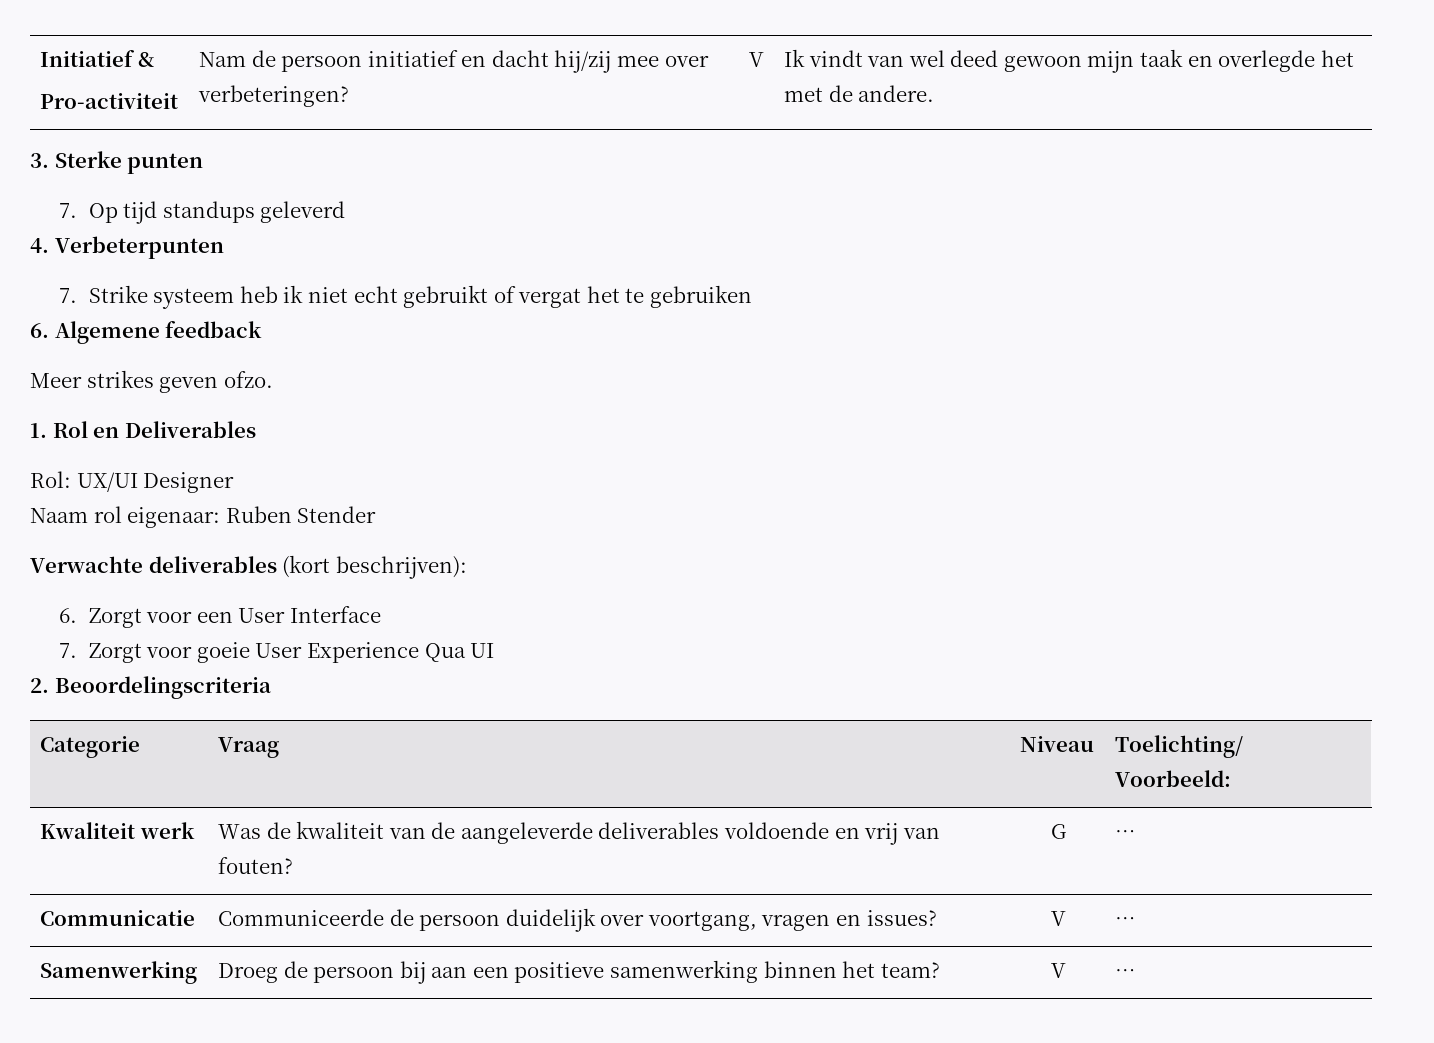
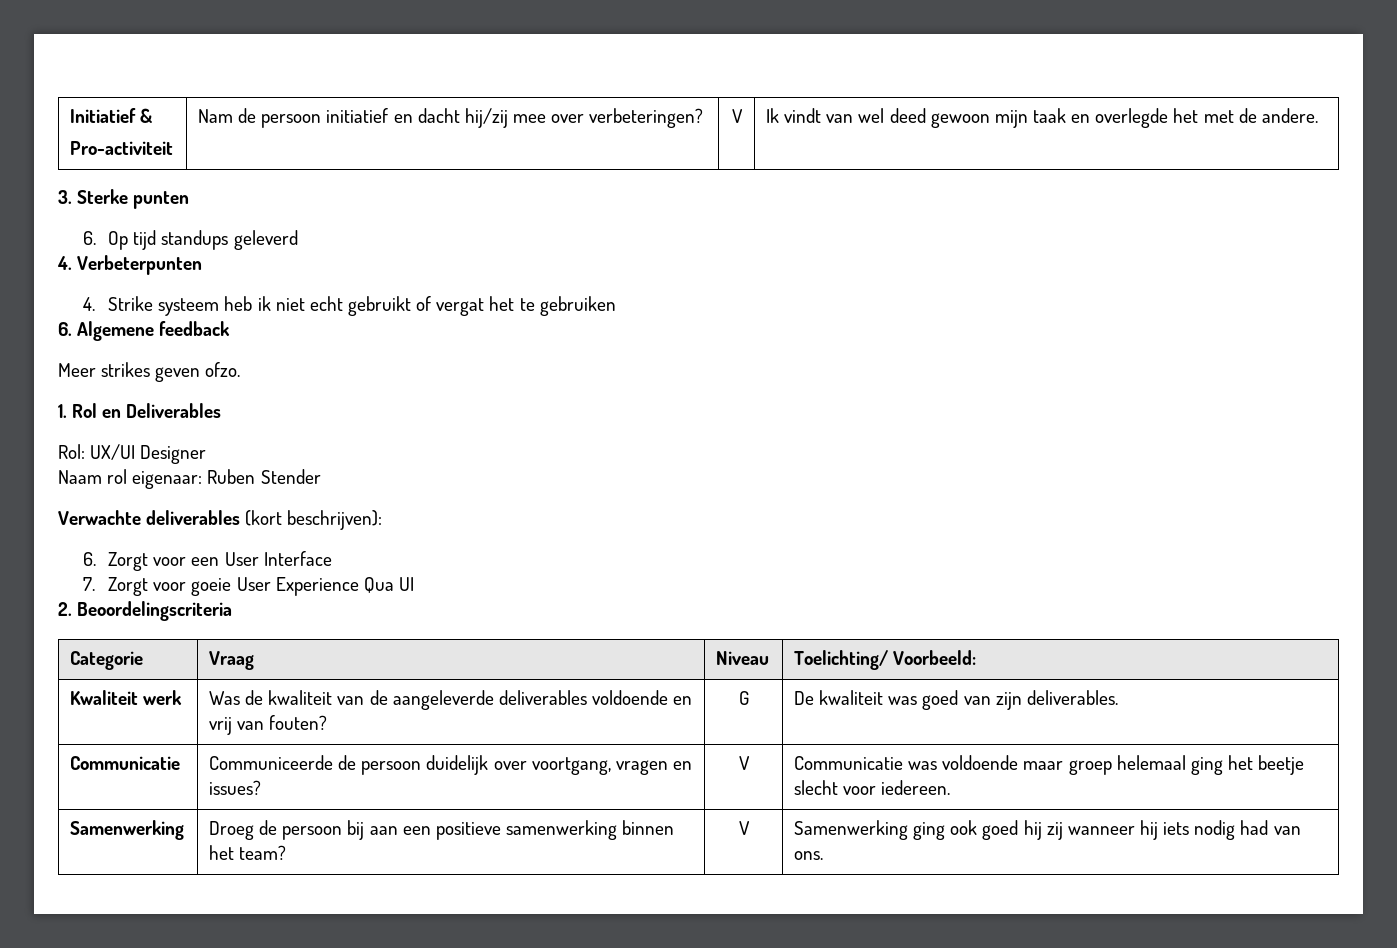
- 7. Op tijd standups geleverd
+ 6. Op tijd standups geleverd
- 7. Strike systeem heb ik niet echt gebruikt of vergat het te gebruiken
+ 4. Strike systeem heb ik niet echt gebruikt of vergat het te gebruiken
- Kwaliteit werk | Was de kwaliteit van de aangeleverde deliverables voldoende en vrij van fouten? | G | …
+ Kwaliteit werk | Was de kwaliteit van de aangeleverde deliverables voldoende en vrij van fouten? | G | De kwaliteit was goed van zijn deliverables.
- Communicatie | Communiceerde de persoon duidelijk over voortgang, vragen en issues? | V | …
+ Communicatie | Communiceerde de persoon duidelijk over voortgang, vragen en issues? | V | Communicatie was voldoende maar groep helemaal ging het beetje slecht voor iedereen.
- Samenwerking | Droeg de persoon bij aan een positieve samenwerking binnen het team? | V | …
+ Samenwerking | Droeg de persoon bij aan een positieve samenwerking binnen het team? | V | Samenwerking ging ook goed hij zij wanneer hij iets nodig had van ons.

